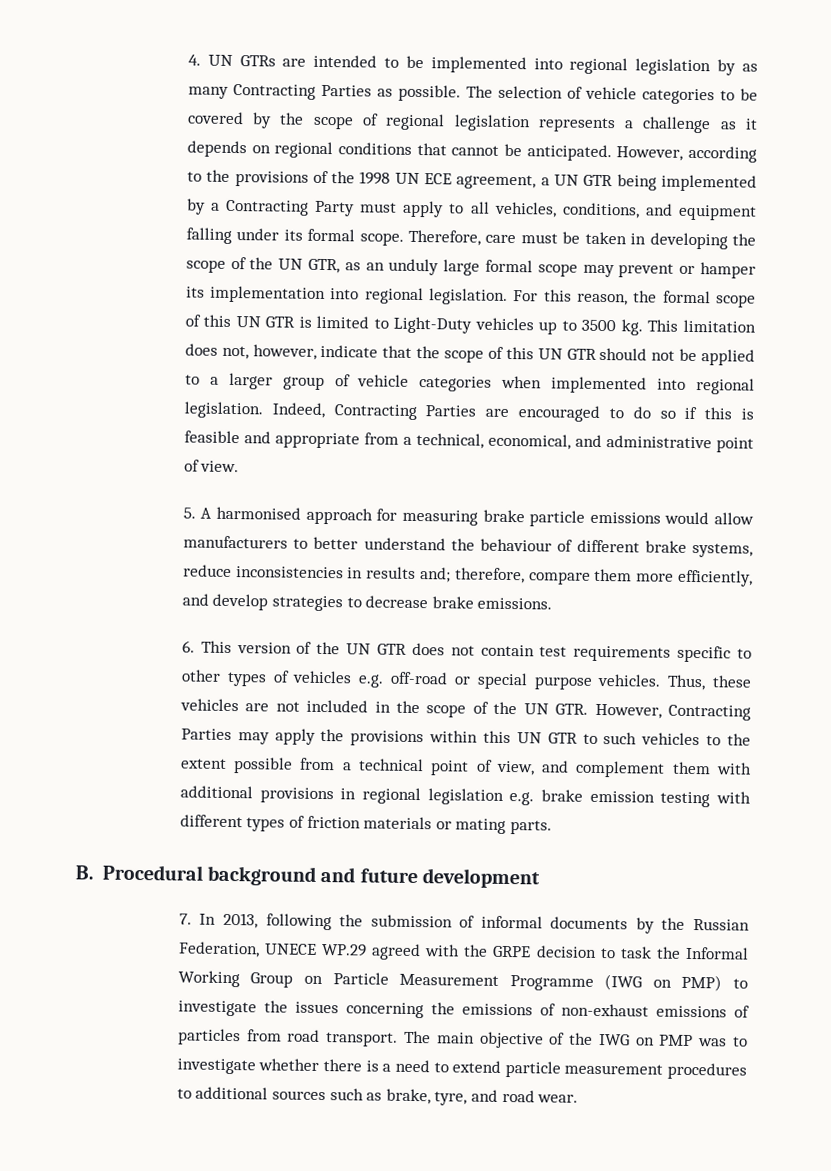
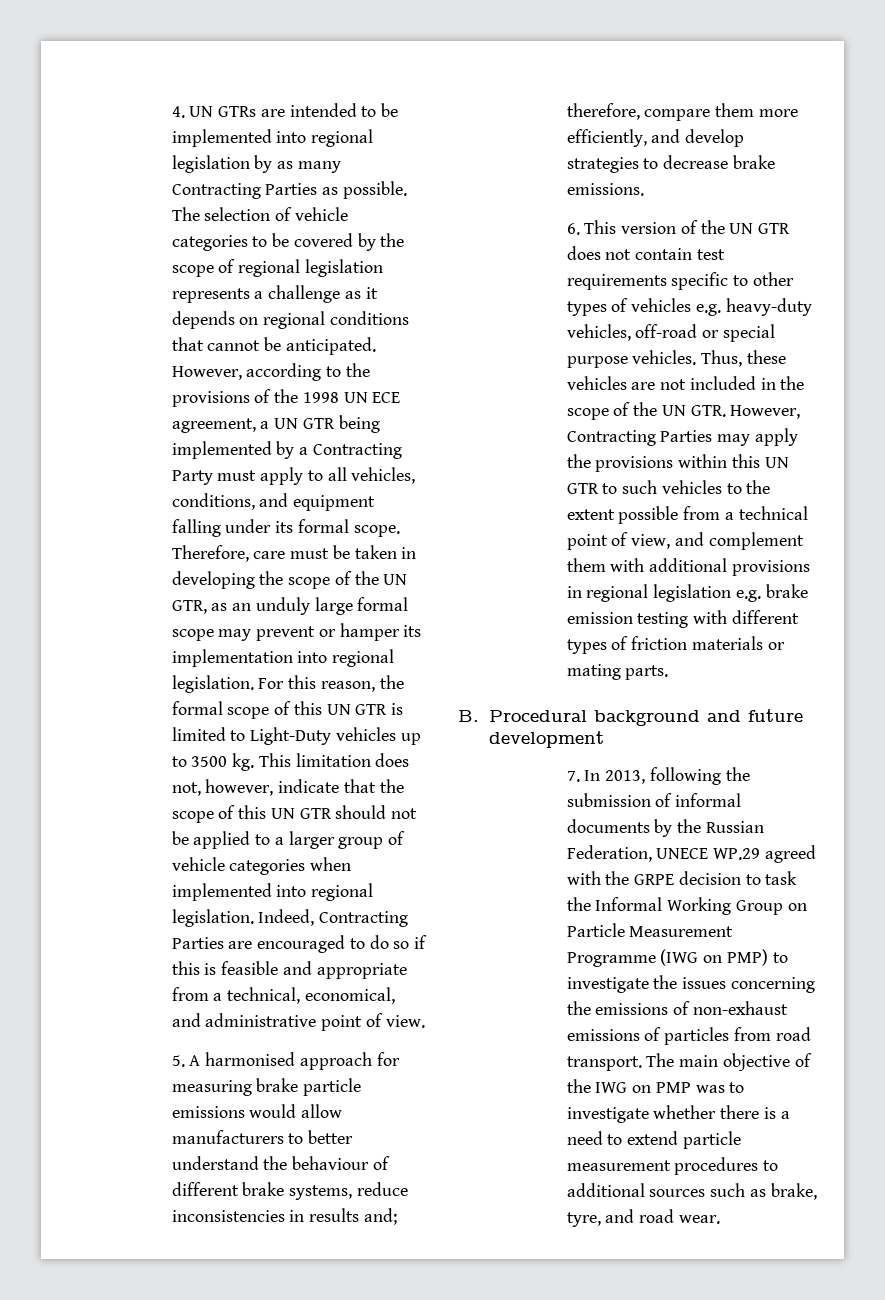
- 6. This version of the UN GTR does not contain test requirements specific to other types of vehicles e.g. off-road or special purpose vehicles.
+ 6. This version of the UN GTR does not contain test requirements specific to other types of vehicles e.g. heavy-duty vehicles, off-road or special purpose vehicles.

